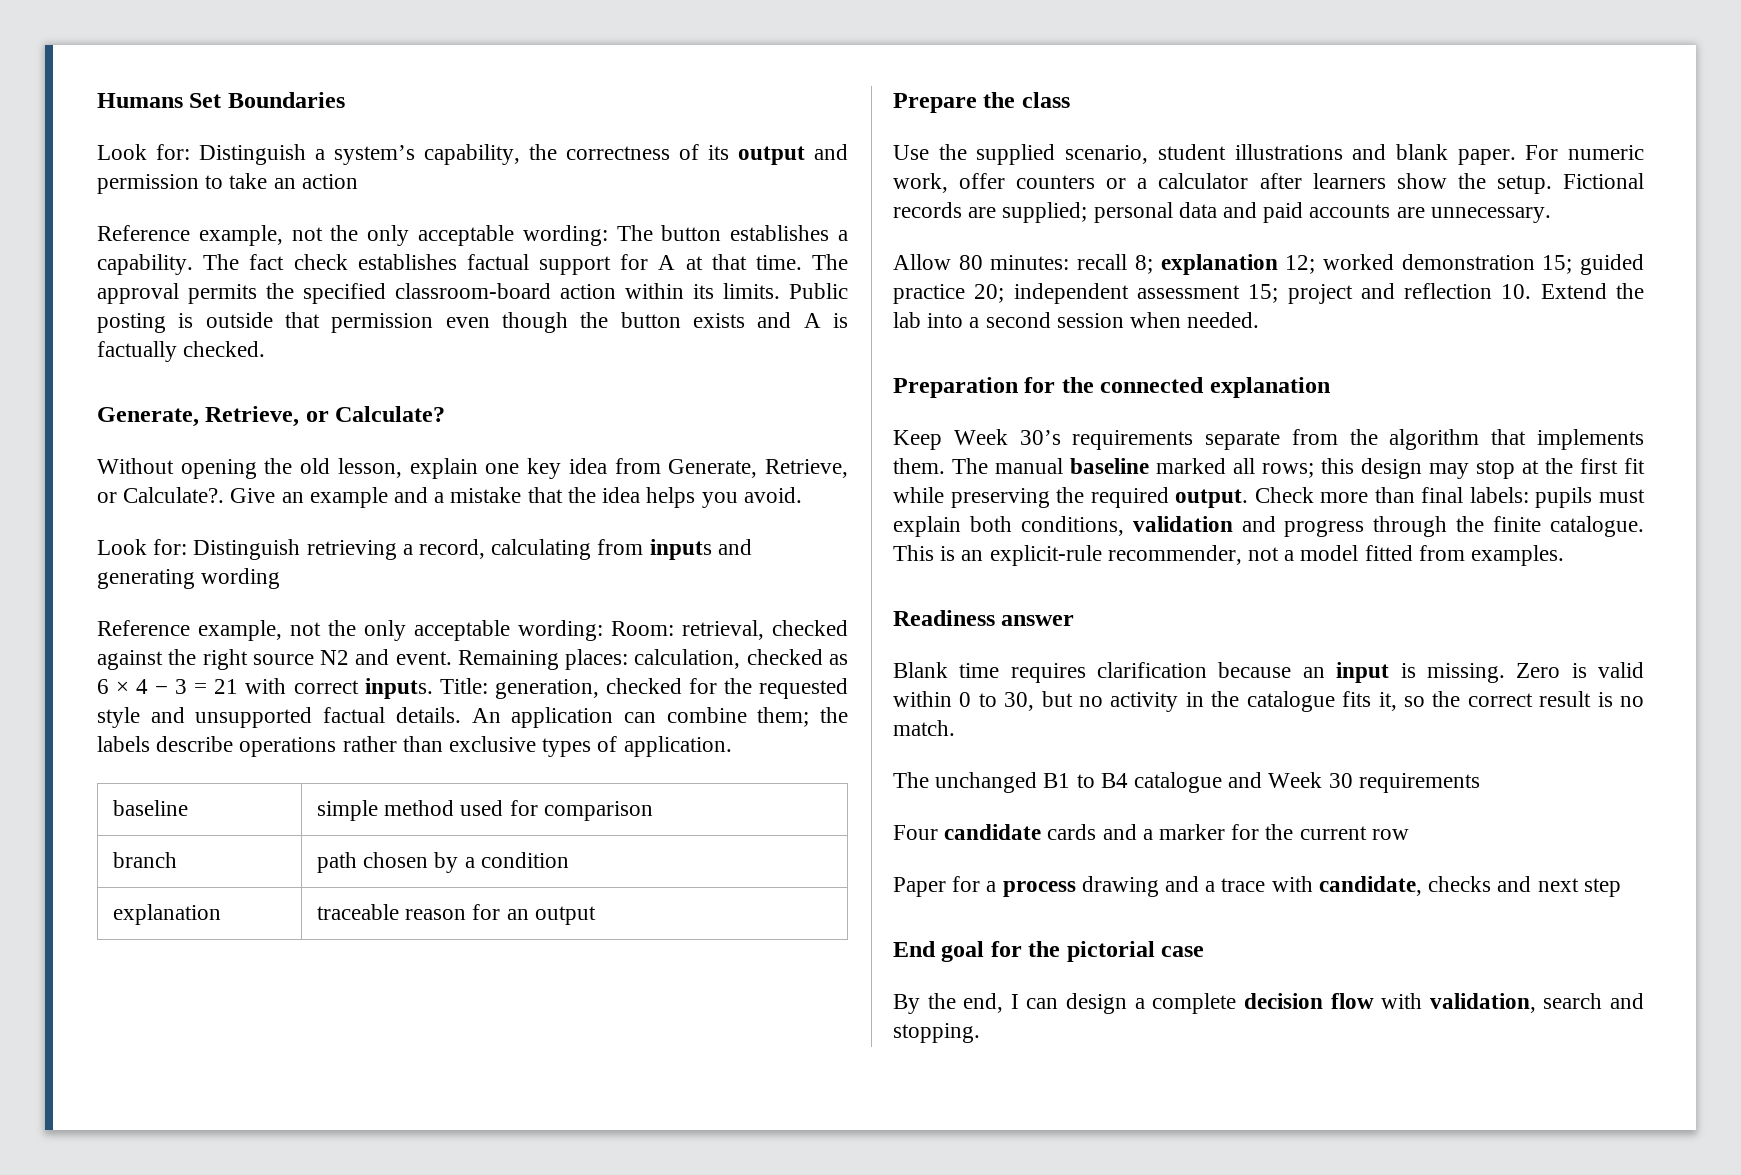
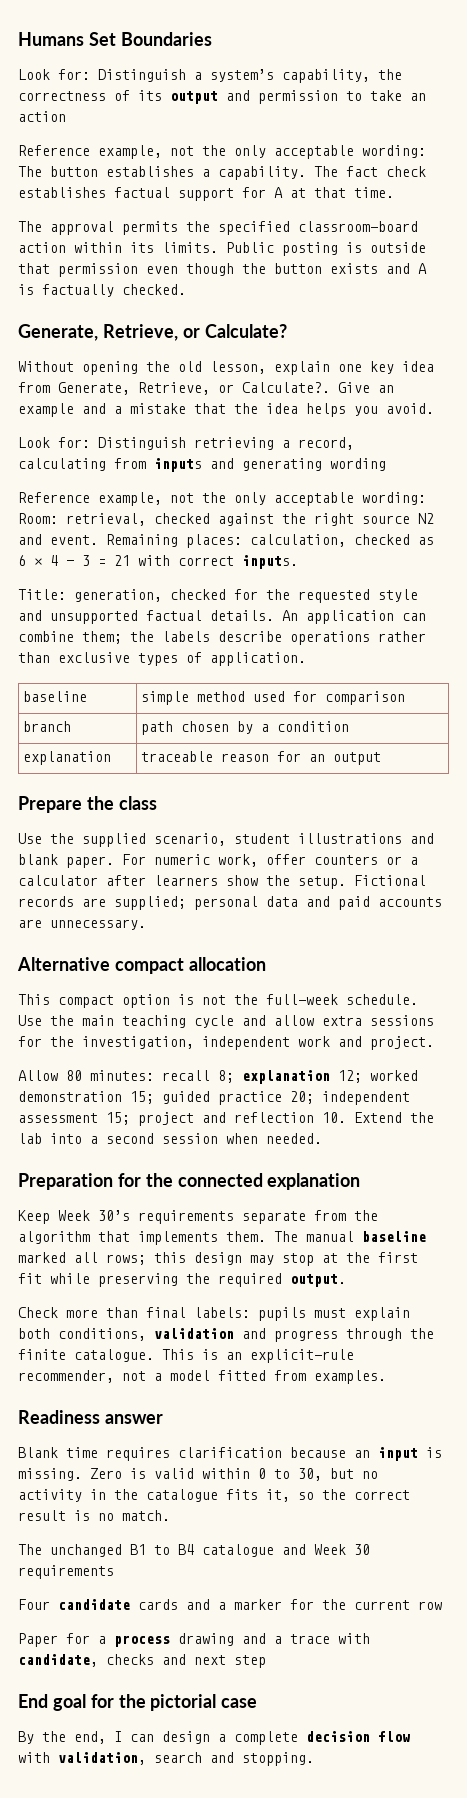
- The fact check establishes factual support for A at that time. The approval permits the specified classroom-board action within its limits.
+ The fact check establishes factual support for A at that time.
+ The approval permits the specified classroom-board action within its limits.
- Remaining places: calculation, checked as 6 × 4 − 3 = 21 with correct inputs. Title: generation, checked for the requested style and unsupported factual details.
+ Remaining places: calculation, checked as 6 × 4 − 3 = 21 with correct inputs.
+ Title: generation, checked for the requested style and unsupported factual details.
+ Alternative compact allocation
+ This compact option is not the full-week schedule. Use the main teaching cycle and allow extra sessions for the investigation, independent work and project.
- The manual baseline marked all rows; this design may stop at the first fit while preserving the required output. Check more than final labels: pupils must explain both conditions, validation and progress through the finite catalogue.
+ The manual baseline marked all rows; this design may stop at the first fit while preserving the required output.
+ Check more than final labels: pupils must explain both conditions, validation and progress through the finite catalogue.

